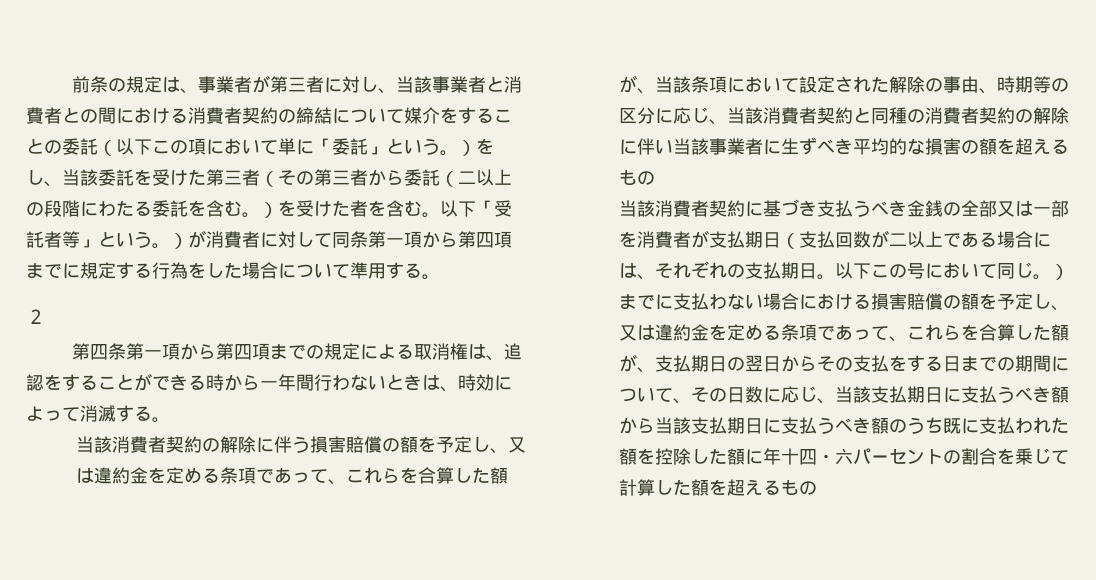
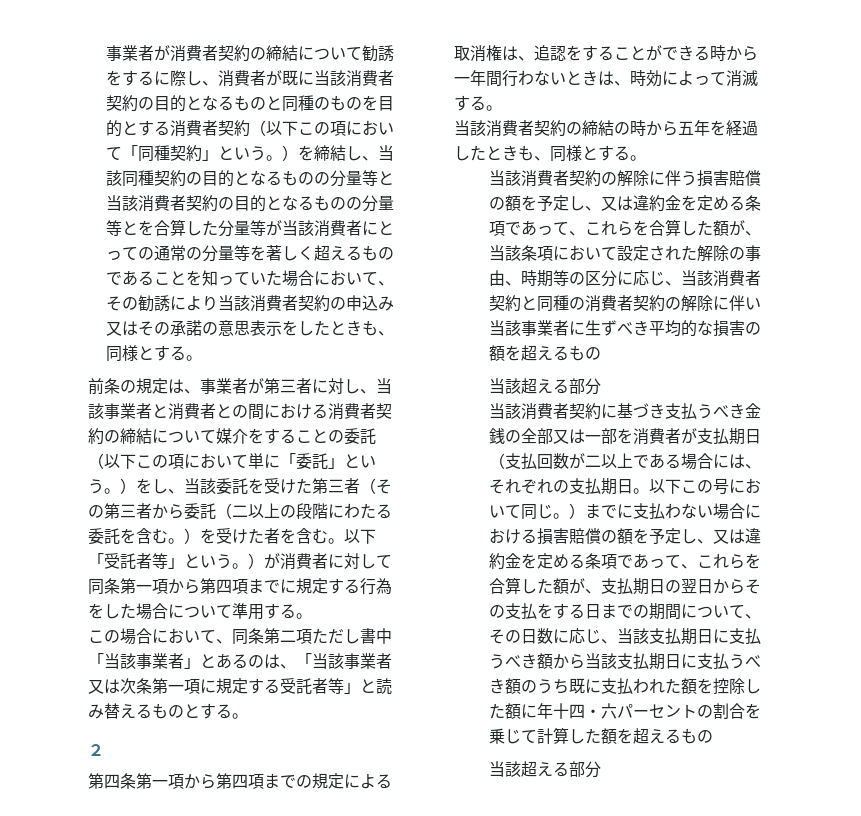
+ 事業者が消費者契約の締結について勧誘をするに際し、消費者が既に当該消費者契約の目的となるものと同種のものを目的とする消費者契約（以下この項において「同種契約」という。）を締結し、当該同種契約の目的となるものの分量等と当該消費者契約の目的となるものの分量等とを合算した分量等が当該消費者にとっての通常の分量等を著しく超えるものであることを知っていた場合において、その勧誘により当該消費者契約の申込み又はその承諾の意思表示をしたときも、同様とする。
+ この場合において、同条第二項ただし書中「当該事業者」とあるのは、「当該事業者又は次条第一項に規定する受託者等」と読み替えるものとする。
+ 当該消費者契約の締結の時から五年を経過したときも、同様とする。
  当該消費者契約の解除に伴う損害賠償の額を予定し、又は違約金を定める条項であって、これらを合算した額が、当該条項において設定された解除の事由、時期等の区分に応じ、当該消費者契約と同種の消費者契約の解除に伴い当該事業者に生ずべき平均的な損害の額を超えるもの
+ 当該超える部分
  以下この号において同じ。）までに支払わない場合における損害賠償の額を予定し、又は違約金を定める条項であって、これらを合算した額が、支払期日の翌日からその支払をする日までの期間について、その日数に応じ、当該支払期日に支払うべき額から当該支払期日に支払うべき額のうち既に支払われた額を控除した額に年十四・六パーセントの割合を乗じて計算した額を超えるもの
+ 当該超える部分

